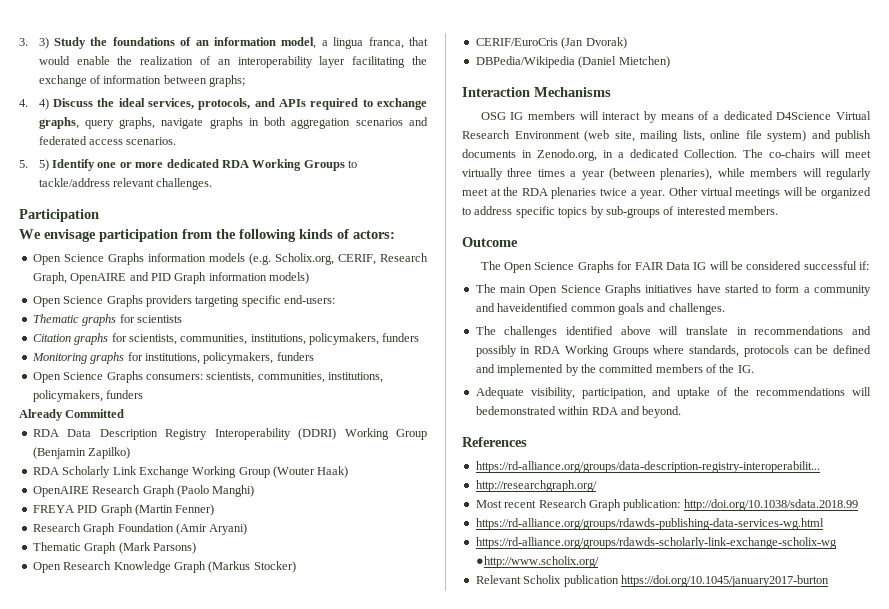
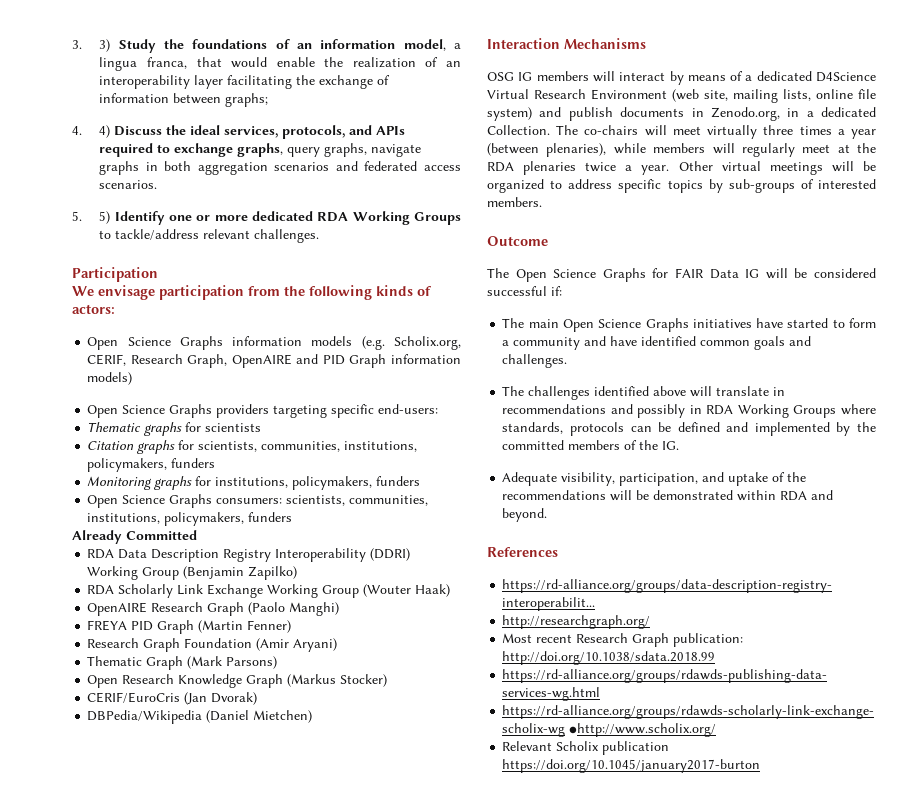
- The main Open Science Graphs initiatives have started to form a community and haveidentified common goals and challenges.
+ The main Open Science Graphs initiatives have started to form a community and have identified common goals and challenges.
- Adequate visibility, participation, and uptake of the recommendations will bedemonstrated within RDA and beyond.
+ Adequate visibility, participation, and uptake of the recommendations will be demonstrated within RDA and beyond.

